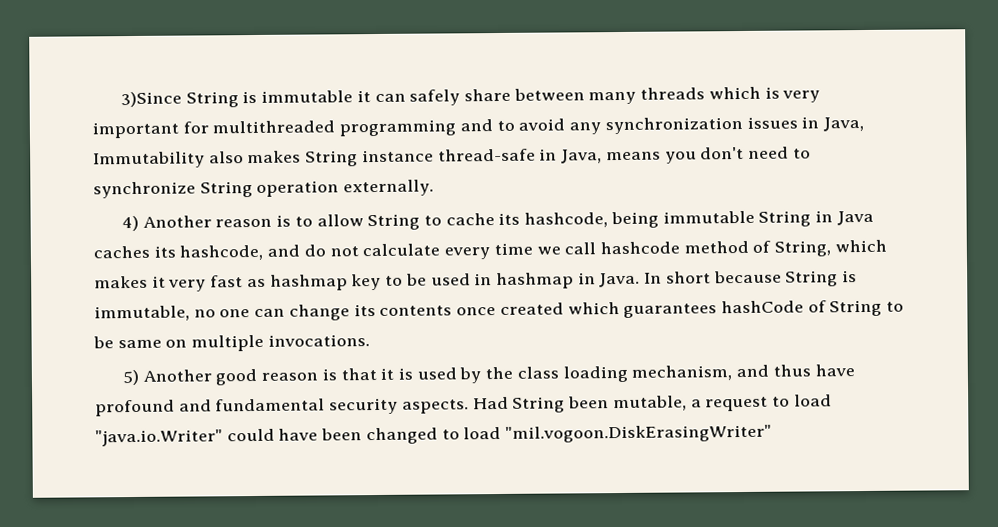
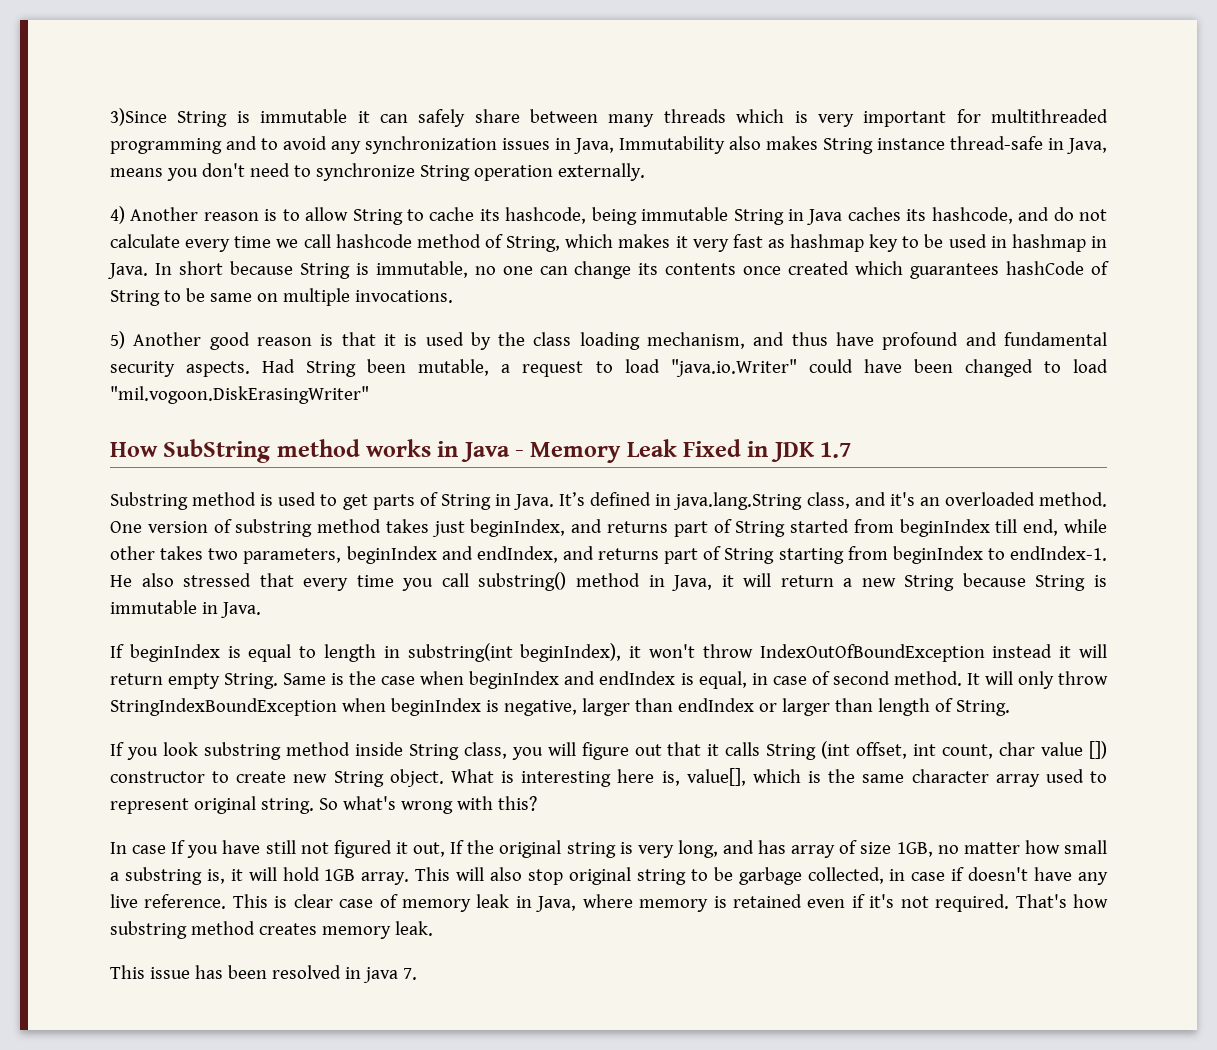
+ How SubString method works in Java - Memory Leak Fixed in JDK 1.7
+ Substring method is used to get parts of String in Java. It’s defined in java.lang.String class, and it's an overloaded method. One version of substring method takes just beginIndex, and returns part of String started from beginIndex till end, while other takes two parameters, beginIndex and endIndex, and returns part of String starting from beginIndex to endIndex-1. He also stressed that every time you call substring() method in Java, it will return a new String because String is immutable in Java.
+ If beginIndex is equal to length in substring(int beginIndex), it won't throw IndexOutOfBoundException instead it will return empty String. Same is the case when beginIndex and endIndex is equal, in case of second method. It will only throw StringIndexBoundException when beginIndex is negative, larger than endIndex or larger than length of String.
+ If you look substring method inside String class, you will figure out that it calls String (int offset, int count, char value []) constructor to create new String object. What is interesting here is, value[], which is the same character array used to represent original string. So what's wrong with this?
+ In case If you have still not figured it out, If the original string is very long, and has array of size 1GB, no matter how small a substring is, it will hold 1GB array. This will also stop original string to be garbage collected, in case if doesn't have any live reference. This is clear case of memory leak in Java, where memory is retained even if it's not required. That's how substring method creates memory leak.
+ This issue has been resolved in java 7.

